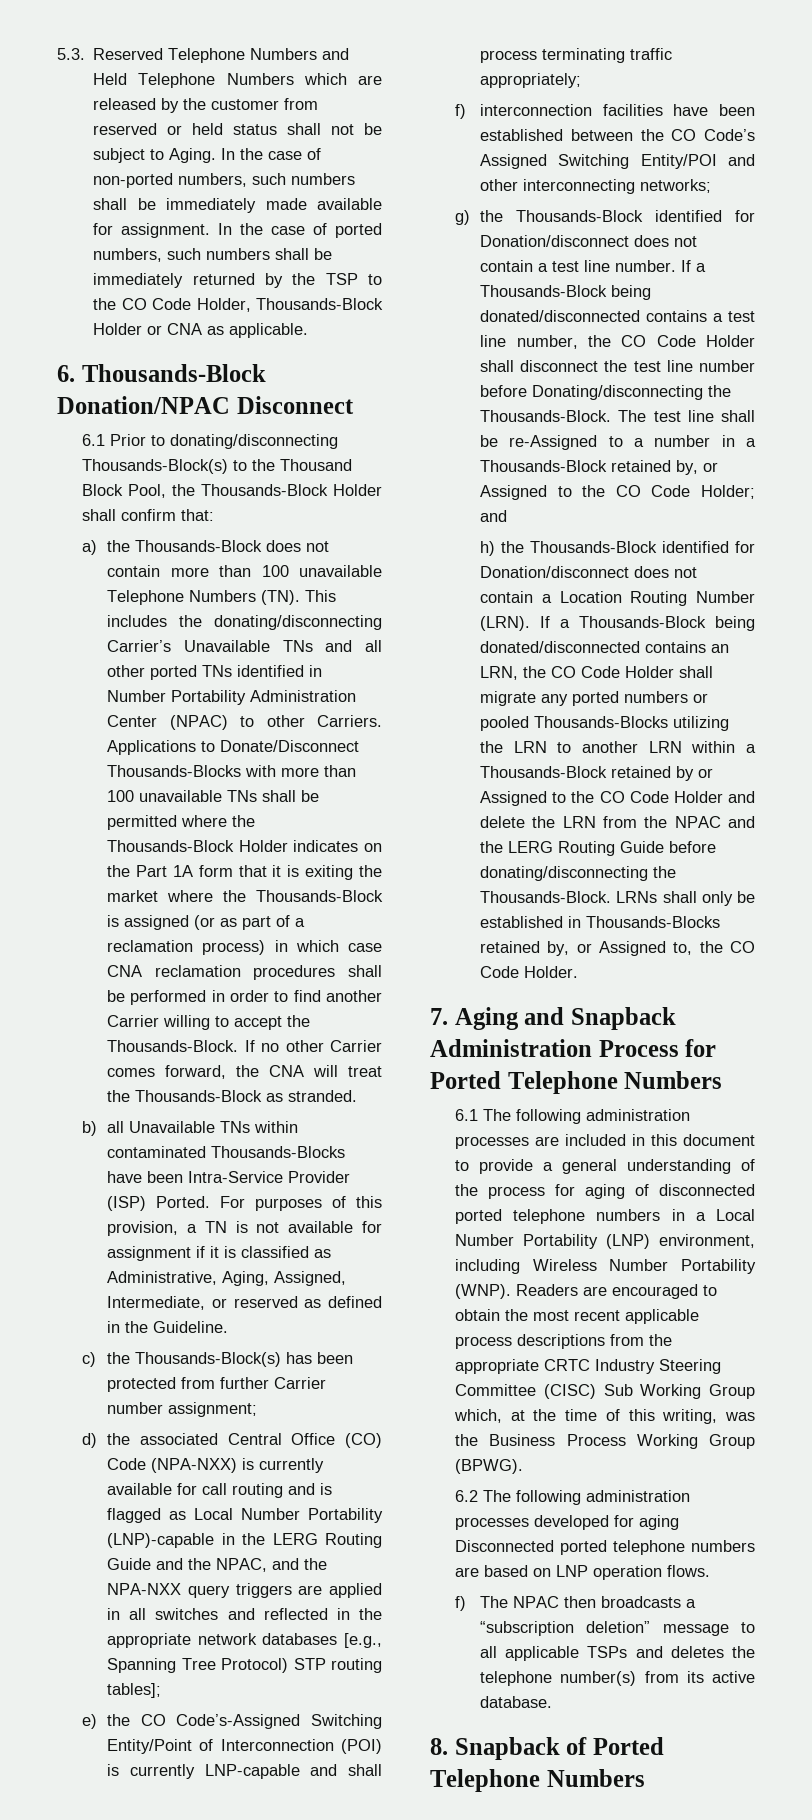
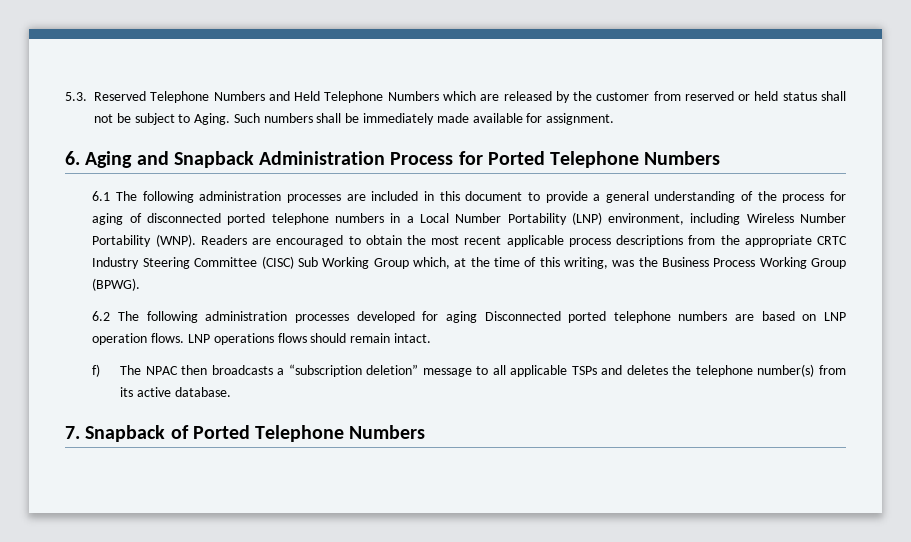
- In the case of non-ported numbers, such numbers shall be immediately made available for assignment. In the case of ported numbers, such numbers shall be immediately returned by the TSP to the CO Code Holder, Thousands-Block Holder or CNA as applicable.
- 6. Thousands-Block Donation/NPAC Disconnect
- 6.1 Prior to donating/disconnecting Thousands-Block(s) to the Thousand Block Pool, the Thousands-Block Holder shall confirm that:
- a) the Thousands-Block does not contain more than 100 unavailable Telephone Numbers (TN). This includes the donating/disconnecting Carrier’s Unavailable TNs and all other ported TNs identified in Number Portability Administration Center (NPAC) to other Carriers. Applications to Donate/Disconnect Thousands-Blocks with more than 100 unavailable TNs shall be permitted where the Thousands-Block Holder indicates on the Part 1A form that it is exiting the market where the Thousands-Block is assigned (or as part of a reclamation process) in which case CNA reclamation procedures shall be performed in order to find another Carrier willing to accept the Thousands-Block. If no other Carrier comes forward, the CNA will treat the Thousands-Block as stranded.
- b) all Unavailable TNs within contaminated Thousands-Blocks have been Intra-Service Provider (ISP) Ported. For purposes of this provision, a TN is not available for assignment if it is classified as Administrative, Aging, Assigned, Intermediate, or reserved as defined in the Guideline.
- c) the Thousands-Block(s) has been protected from further Carrier number assignment;
- d) the associated Central Office (CO) Code (NPA-NXX) is currently available for call routing and is flagged as Local Number Portability (LNP)-capable in the LERG Routing Guide and the NPAC, and the NPA-NXX query triggers are applied in all switches and reflected in the appropriate network databases [e.g., Spanning Tree Protocol) STP routing tables];
- e) the CO Code’s-Assigned Switching Entity/Point of Interconnection (POI) is currently LNP-capable and shall process terminating traffic appropriately;
- f) interconnection facilities have been established between the CO Code’s Assigned Switching Entity/POI and other interconnecting networks;
- g) the Thousands-Block identified for Donation/disconnect does not contain a test line number. If a Thousands-Block being donated/disconnected contains a test line number, the CO Code Holder shall disconnect the test line number before Donating/disconnecting the Thousands-Block. The test line shall be re-Assigned to a number in a Thousands-Block retained by, or Assigned to the CO Code Holder; and
- h) the Thousands-Block identified for Donation/disconnect does not contain a Location Routing Number (LRN). If a Thousands-Block being donated/disconnected contains an LRN, the CO Code Holder shall migrate any ported numbers or pooled Thousands-Blocks utilizing the LRN to another LRN within a Thousands-Block retained by or Assigned to the CO Code Holder and delete the LRN from the NPAC and the LERG Routing Guide before donating/disconnecting the Thousands-Block. LRNs shall only be established in Thousands-Blocks retained by, or Assigned to, the CO Code Holder.
- 7. Aging and Snapback Administration Process for Ported Telephone Numbers
+ Such numbers shall be immediately made available for assignment.
+ 6. Aging and Snapback Administration Process for Ported Telephone Numbers
+ LNP operations flows should remain intact.
- 8. Snapback of Ported Telephone Numbers
+ 7. Snapback of Ported Telephone Numbers

